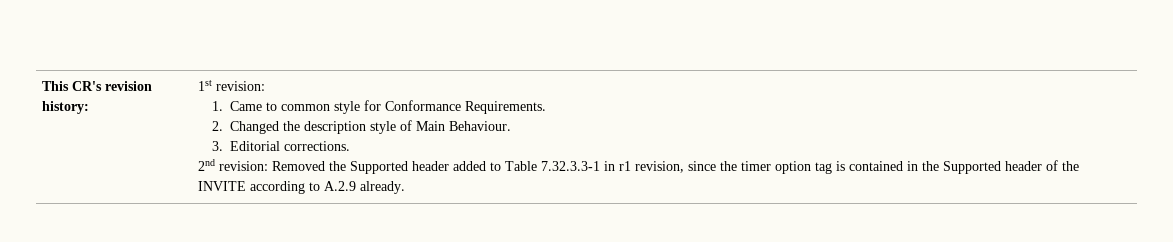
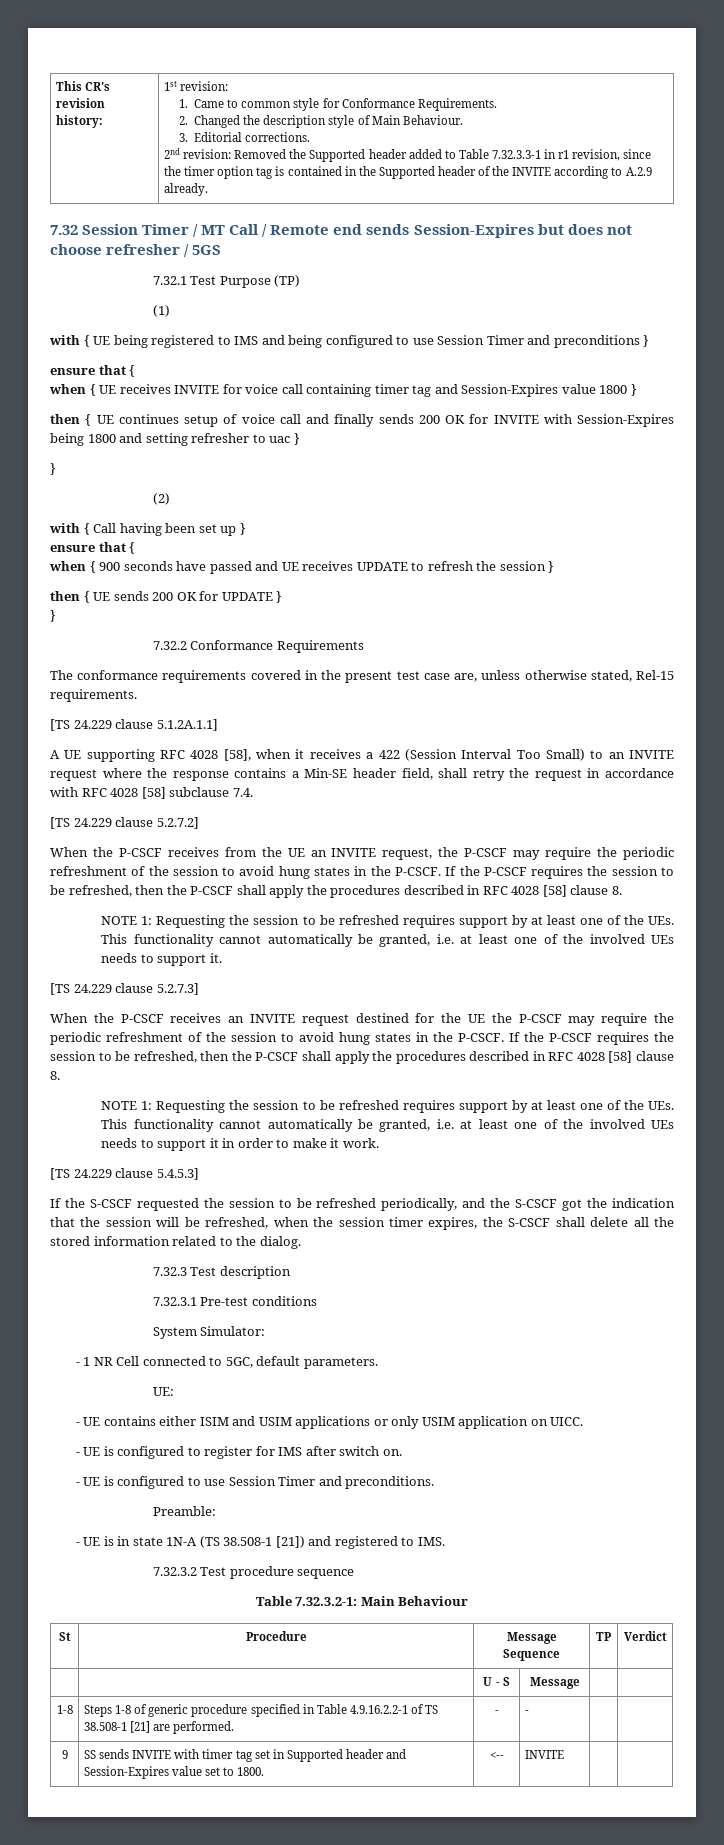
+ 7.32 Session Timer / MT Call / Remote end sends Session-Expires but does not choose refresher / 5GS
+ 7.32.1 Test Purpose (TP)
+ (1)
+ with { UE being registered to IMS and being configured to use Session Timer and preconditions }
+ ensure that {
+ when { UE receives INVITE for voice call containing timer tag and Session-Expires value 1800 }
+ then { UE continues setup of voice call and finally sends 200 OK for INVITE with Session-Expires being 1800 and setting refresher to uac }
+ }
+ (2)
+ with { Call having been set up }
+ ensure that {
+ when { 900 seconds have passed and UE receives UPDATE to refresh the session }
+ then { UE sends 200 OK for UPDATE }
+ }
+ 7.32.2 Conformance Requirements
+ The conformance requirements covered in the present test case are, unless otherwise stated, Rel-15 requirements.
+ [TS 24.229 clause 5.1.2A.1.1]
+ A UE supporting RFC 4028 [58], when it receives a 422 (Session Interval Too Small) to an INVITE request where the response contains a Min-SE header field, shall retry the request in accordance with RFC 4028 [58] subclause 7.4.
+ [TS 24.229 clause 5.2.7.2]
+ When the P-CSCF receives from the UE an INVITE request, the P-CSCF may require the periodic refreshment of the session to avoid hung states in the P-CSCF. If the P-CSCF requires the session to be refreshed, then the P-CSCF shall apply the procedures described in RFC 4028 [58] clause 8.
+ NOTE 1: Requesting the session to be refreshed requires support by at least one of the UEs. This functionality cannot automatically be granted, i.e. at least one of the involved UEs needs to support it.
+ [TS 24.229 clause 5.2.7.3]
+ When the P-CSCF receives an INVITE request destined for the UE the P-CSCF may require the periodic refreshment of the session to avoid hung states in the P-CSCF. If the P-CSCF requires the session to be refreshed, then the P-CSCF shall apply the procedures described in RFC 4028 [58] clause 8.
+ NOTE 1: Requesting the session to be refreshed requires support by at least one of the UEs. This functionality cannot automatically be granted, i.e. at least one of the involved UEs needs to support it in order to make it work.
+ [TS 24.229 clause 5.4.5.3]
+ If the S-CSCF requested the session to be refreshed periodically, and the S-CSCF got the indication that the session will be refreshed, when the session timer expires, the S-CSCF shall delete all the stored information related to the dialog.
+ 7.32.3 Test description
+ 7.32.3.1 Pre-test conditions
+ System Simulator:
+ - 1 NR Cell connected to 5GC, default parameters.
+ UE:
+ - UE contains either ISIM and USIM applications or only USIM application on UICC.
+ - UE is configured to register for IMS after switch on.
+ - UE is configured to use Session Timer and preconditions.
+ Preamble:
+ - UE is in state 1N-A (TS 38.508-1 [21]) and registered to IMS.
+ 7.32.3.2 Test procedure sequence
+ Table 7.32.3.2-1: Main Behaviour
+ St | Procedure | Message Sequence | TP | Verdict
+ | | U - S | Message | |
+ 1-8 | Steps 1-8 of generic procedure specified in Table 4.9.16.2.2-1 of TS 38.508-1 [21] are performed. | - | - | |
+ 9 | SS sends INVITE with timer tag set in Supported header and Session-Expires value set to 1800. | <-- | INVITE | |

